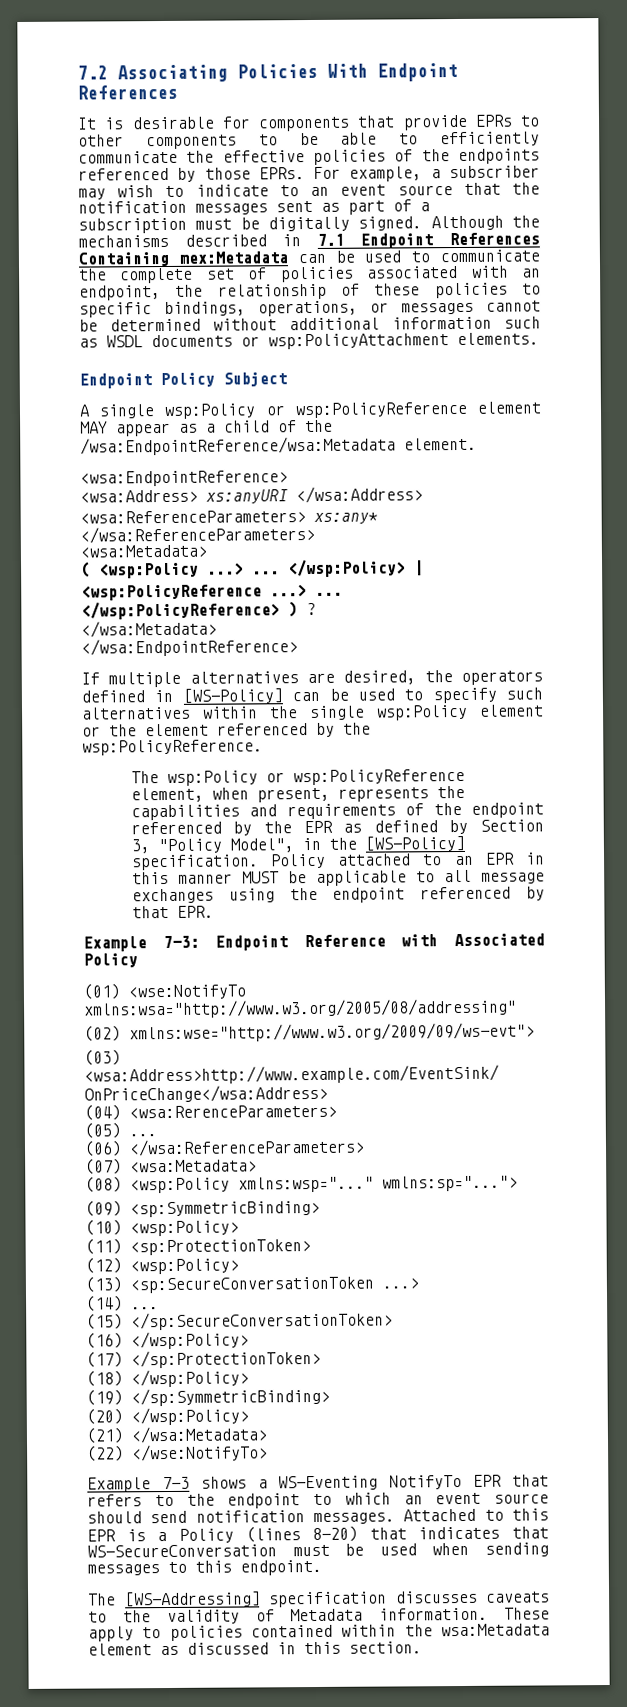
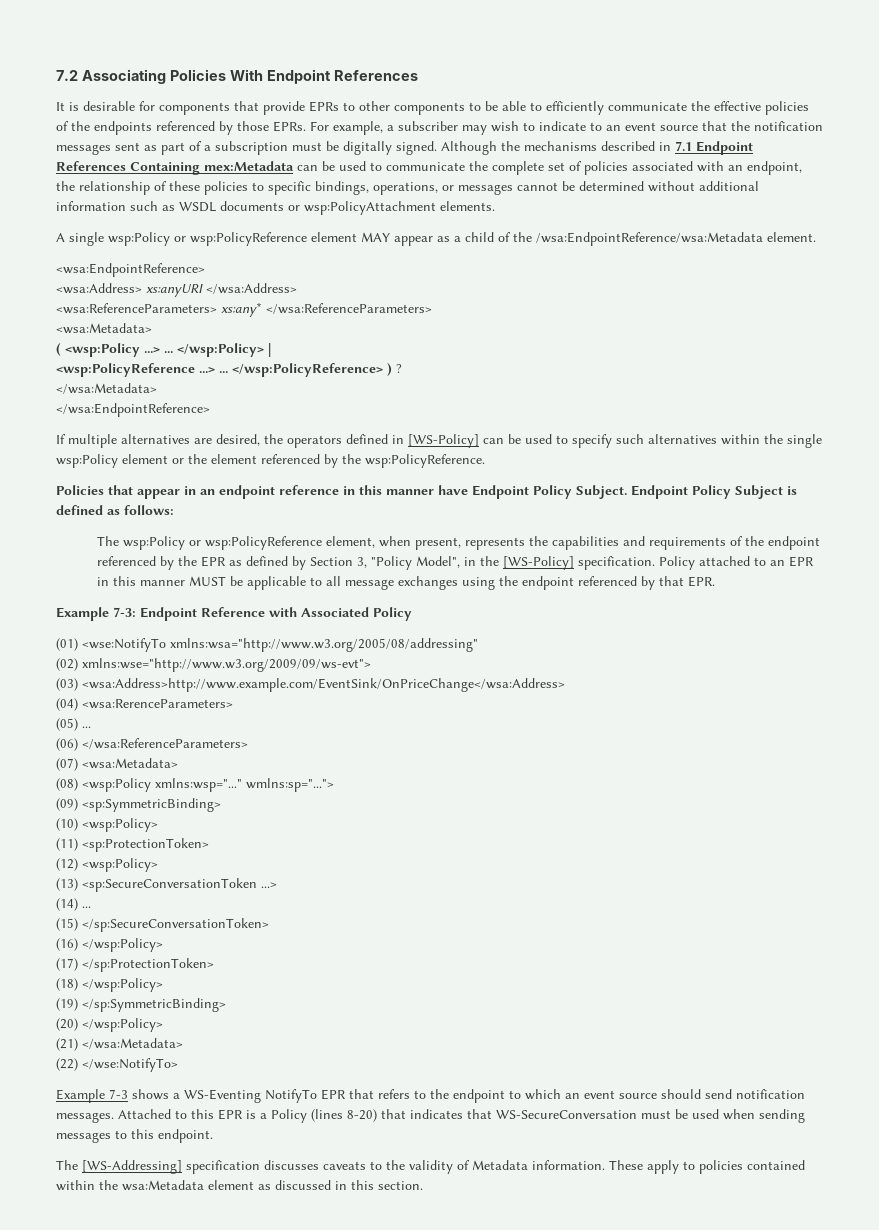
- Endpoint Policy Subject
+ Policies that appear in an endpoint reference in this manner have Endpoint Policy Subject. Endpoint Policy Subject is defined as follows:

